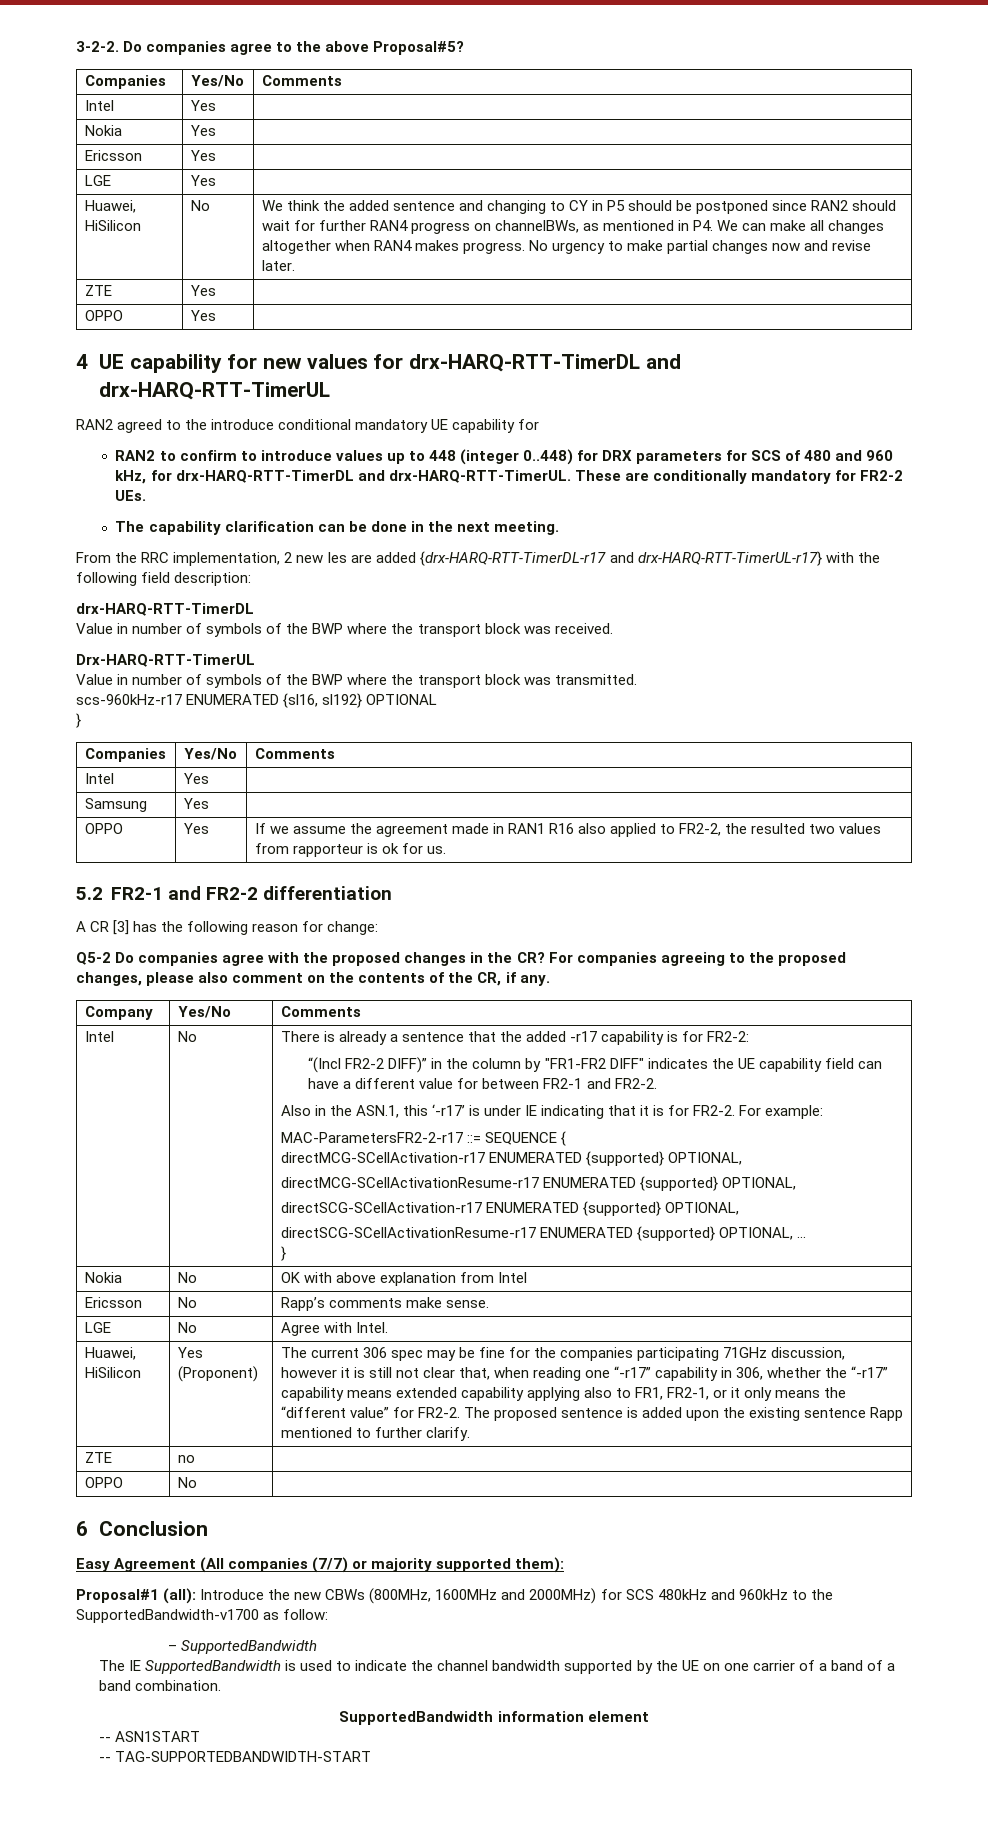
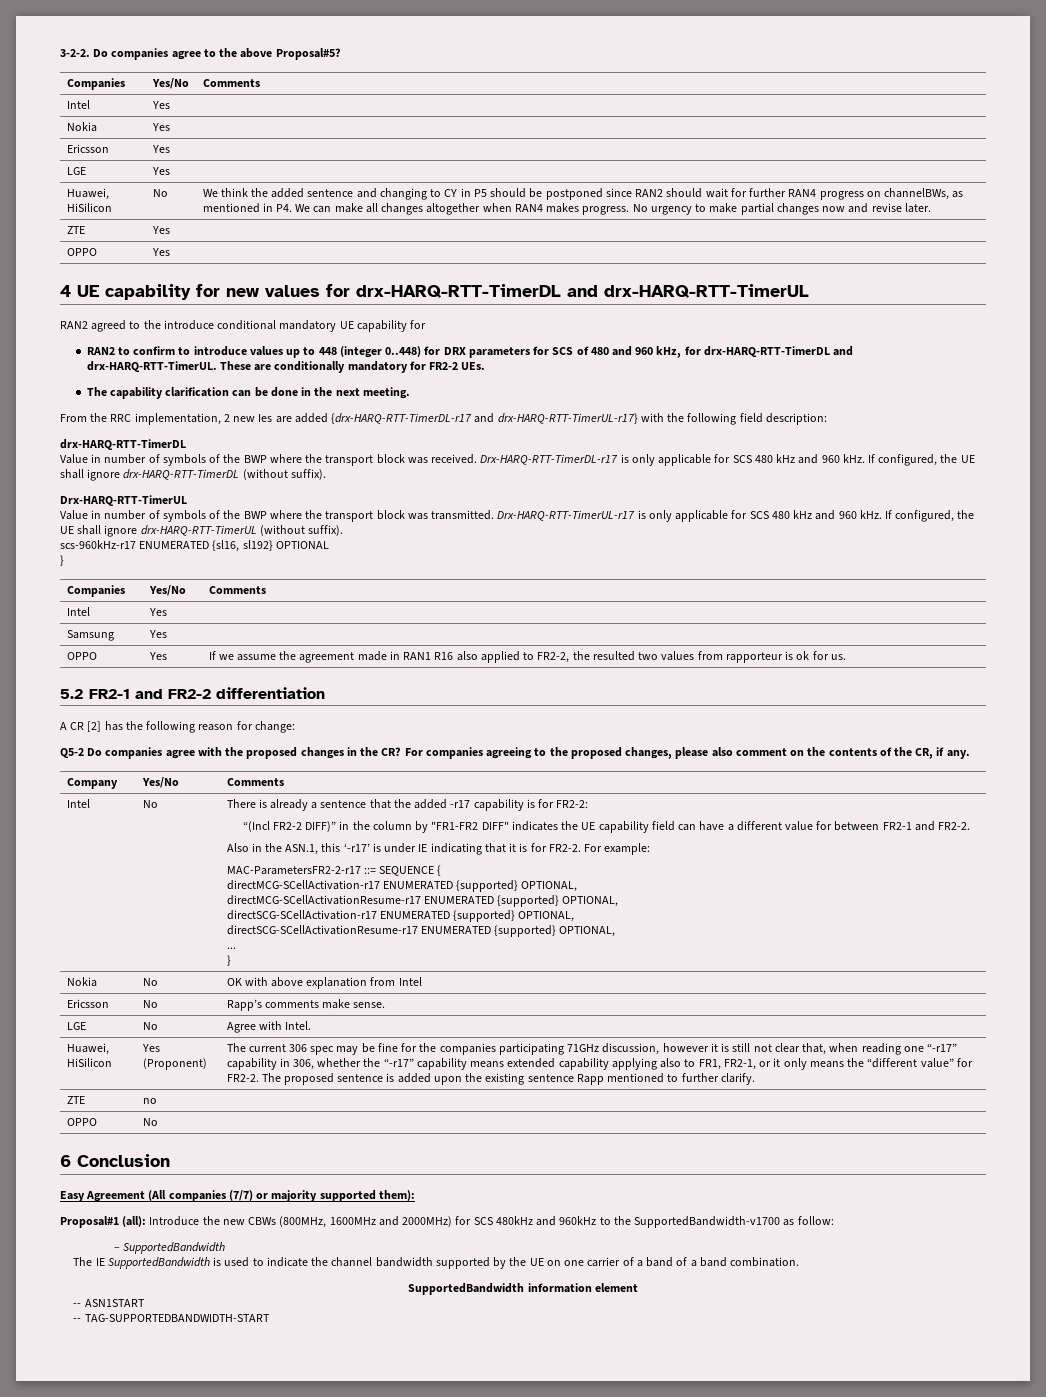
+ Drx-HARQ-RTT-TimerDL-r17 is only applicable for SCS 480 kHz and 960 kHz. If configured, the UE shall ignore drx-HARQ-RTT-TimerDL (without suffix).
+ Drx-HARQ-RTT-TimerUL-r17 is only applicable for SCS 480 kHz and 960 kHz. If configured, the UE shall ignore drx-HARQ-RTT-TimerUL (without suffix).
- A CR [3] has the following reason for change:
+ A CR [2] has the following reason for change:
- directSCG-SCellActivationResume-r17 ENUMERATED {supported} OPTIONAL, ...
+ directSCG-SCellActivationResume-r17 ENUMERATED {supported} OPTIONAL,
+ ...

